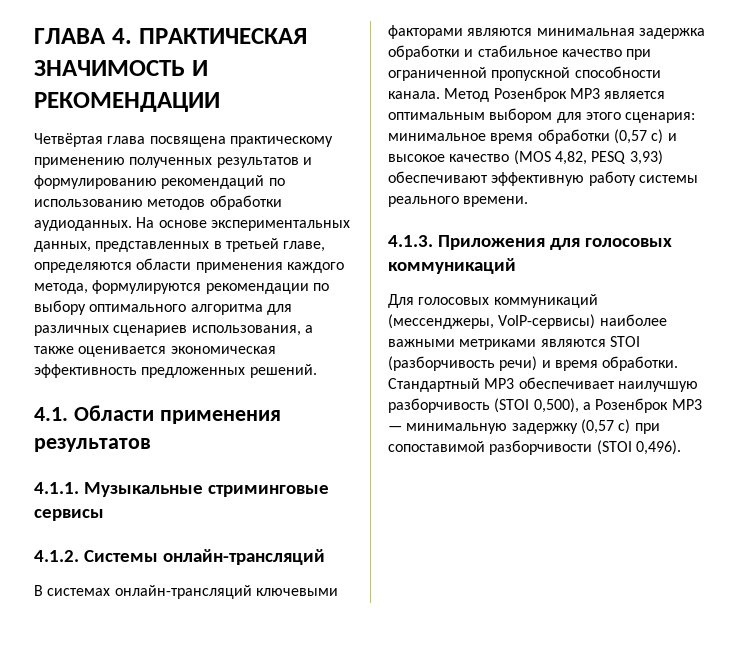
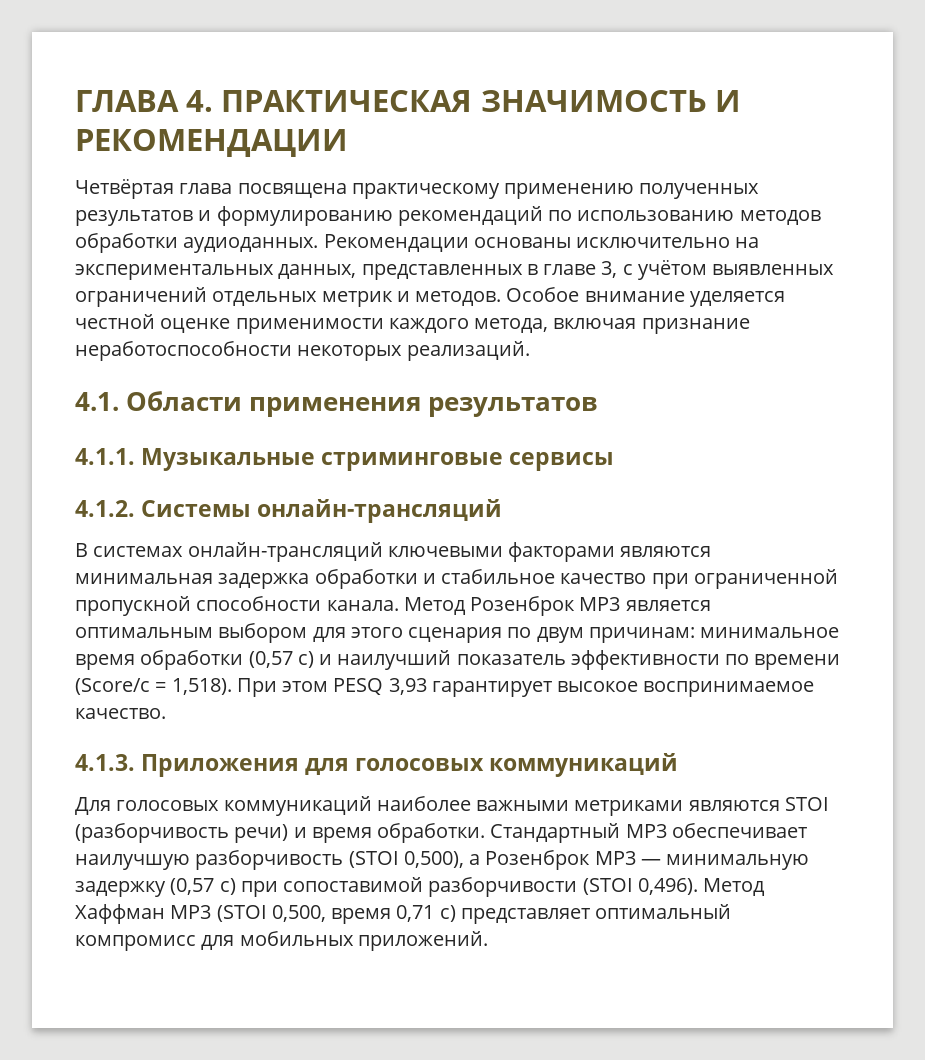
- На основе экспериментальных данных, представленных в третьей главе, определяются области применения каждого метода, формулируются рекомендации по выбору оптимального алгоритма для различных сценариев использования, а также оценивается экономическая эффективность предложенных решений.
+ Рекомендации основаны исключительно на экспериментальных данных, представленных в главе 3, с учётом выявленных ограничений отдельных метрик и методов. Особое внимание уделяется честной оценке применимости каждого метода, включая признание неработоспособности некоторых реализаций.
- Метод Розенброк MP3 является оптимальным выбором для этого сценария: минимальное время обработки (0,57 с) и высокое качество (MOS 4,82, PESQ 3,93) обеспечивают эффективную работу системы реального времени.
+ Метод Розенброк MP3 является оптимальным выбором для этого сценария по двум причинам: минимальное время обработки (0,57 с) и наилучший показатель эффективности по времени (Score/с = 1,518). При этом PESQ 3,93 гарантирует высокое воспринимаемое качество.
- Для голосовых коммуникаций (мессенджеры, VoIP-сервисы) наиболее важными метриками являются STOI (разборчивость речи) и время обработки.
+ Для голосовых коммуникаций наиболее важными метриками являются STOI (разборчивость речи) и время обработки.
+ Метод Хаффман MP3 (STOI 0,500, время 0,71 с) представляет оптимальный компромисс для мобильных приложений.

